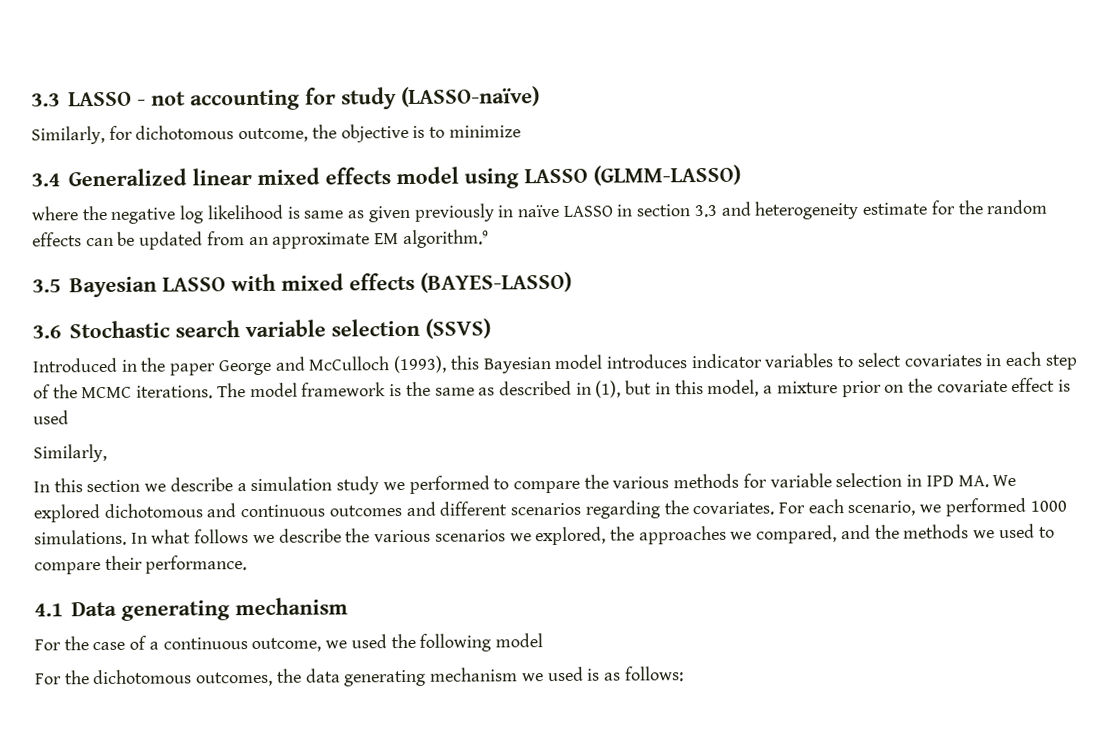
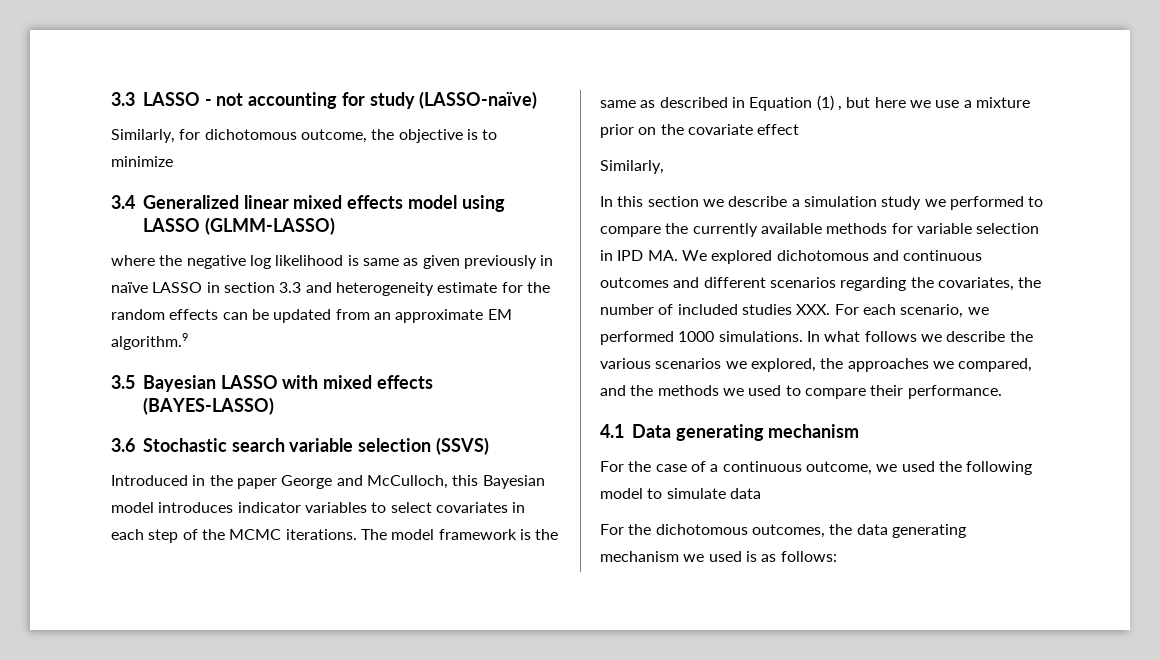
- Introduced in the paper George and McCulloch (1993), this Bayesian model introduces indicator variables to select covariates in each step of the MCMC iterations.
+ Introduced in the paper George and McCulloch, this Bayesian model introduces indicator variables to select covariates in each step of the MCMC iterations.
- The model framework is the same as described in (1), but in this model, a mixture prior on the covariate effect is used
+ The model framework is the same as described in Equation (1) , but here we use a mixture prior on the covariate effect
- In this section we describe a simulation study we performed to compare the various methods for variable selection in IPD MA. We explored dichotomous and continuous outcomes and different scenarios regarding the covariates. For each scenario, we performed 1000 simulations.
+ In this section we describe a simulation study we performed to compare the currently available methods for variable selection in IPD MA. We explored dichotomous and continuous outcomes and different scenarios regarding the covariates, the number of included studies XXX. For each scenario, we performed 1000 simulations.
- For the case of a continuous outcome, we used the following model
+ For the case of a continuous outcome, we used the following model to simulate data

